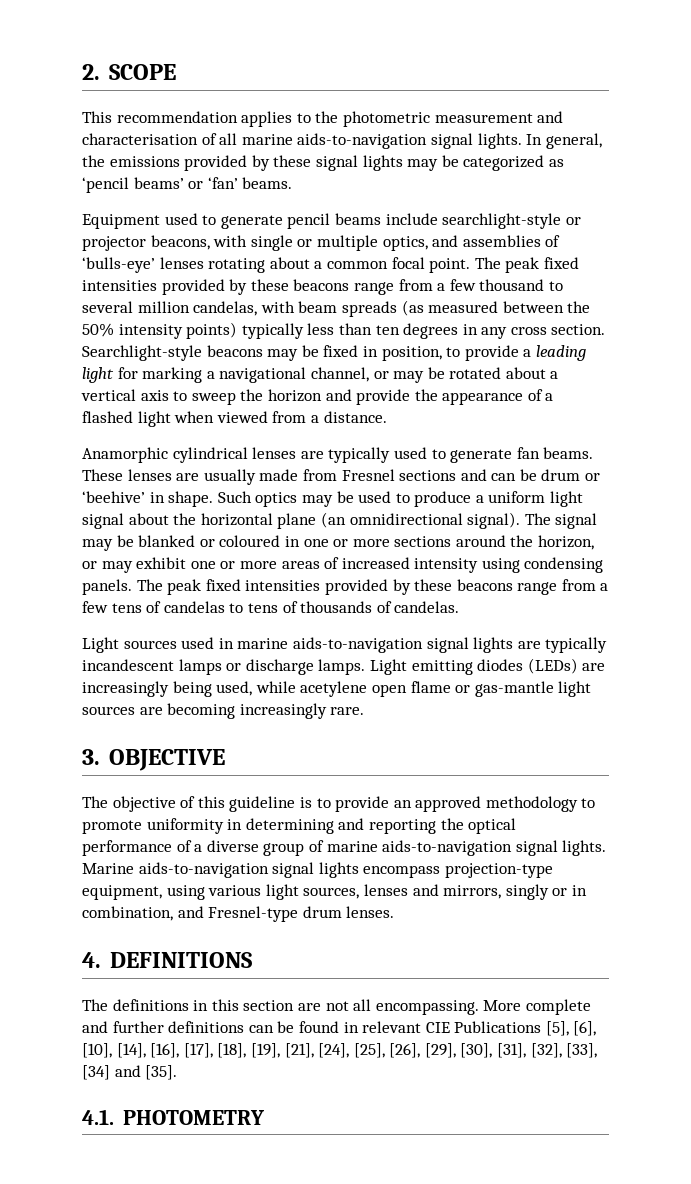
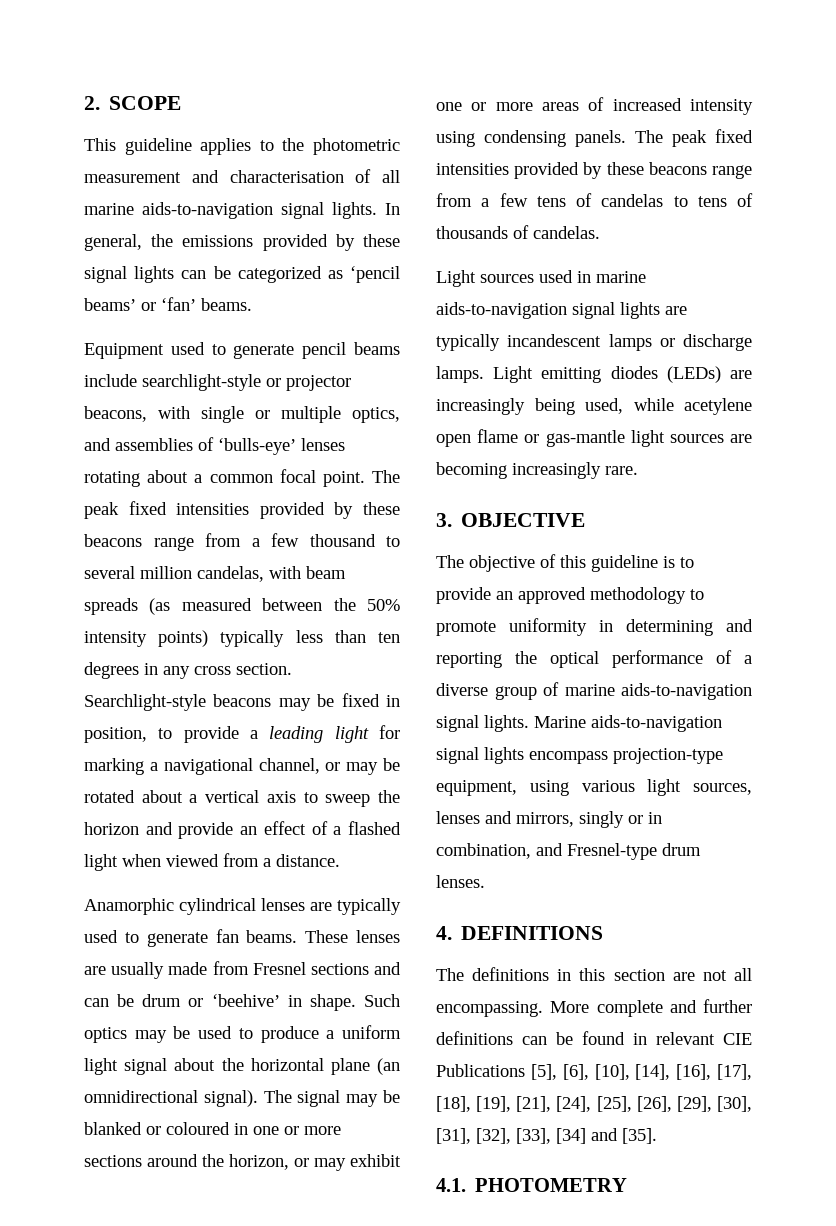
- This recommendation applies to the photometric measurement and characterisation of all marine aids-to-navigation signal lights.
+ This guideline applies to the photometric measurement and characterisation of all marine aids-to-navigation signal lights.
- In general, the emissions provided by these signal lights may be categorized as ‘pencil beams’ or ‘fan’ beams.
+ In general, the emissions provided by these signal lights can be categorized as ‘pencil beams’ or ‘fan’ beams.
- Searchlight-style beacons may be fixed in position, to provide a leading light for marking a navigational channel, or may be rotated about a vertical axis to sweep the horizon and provide the appearance of a flashed light when viewed from a distance.
+ Searchlight-style beacons may be fixed in position, to provide a leading light for marking a navigational channel, or may be rotated about a vertical axis to sweep the horizon and provide an effect of a flashed light when viewed from a distance.

